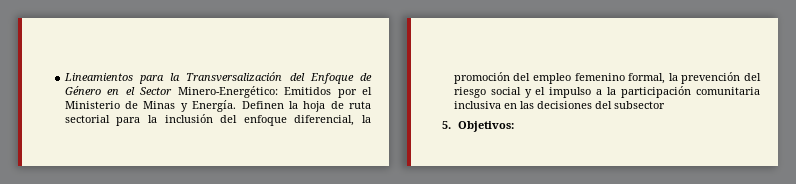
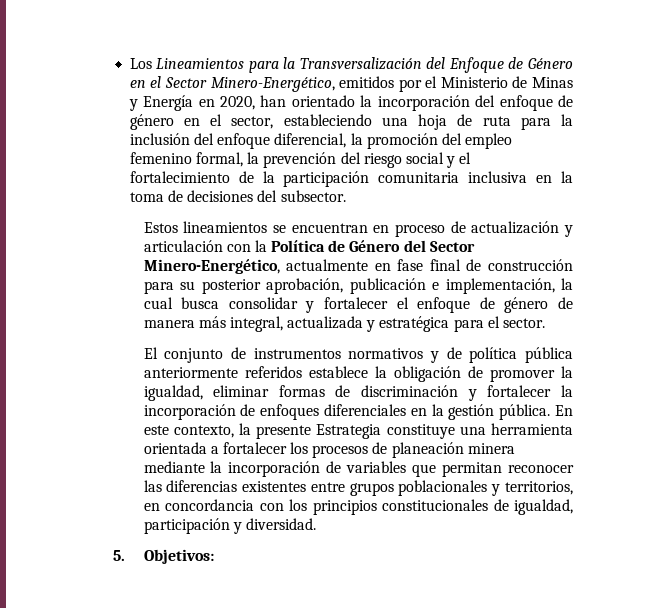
- Lineamientos para la Transversalización del Enfoque de Género en el Sector Minero-Energético: Emitidos por el Ministerio de Minas y Energía. Definen la hoja de ruta sectorial para la inclusión del enfoque diferencial, la promoción del empleo femenino formal, la prevención del riesgo social y el impulso a la participación comunitaria inclusiva en las decisiones del subsector
+ Los Lineamientos para la Transversalización del Enfoque de Género en el Sector Minero-Energético, emitidos por el Ministerio de Minas y Energía en 2020, han orientado la incorporación del enfoque de género en el sector, estableciendo una hoja de ruta para la inclusión del enfoque diferencial, la promoción del empleo femenino formal, la prevención del riesgo social y el fortalecimiento de la participación comunitaria inclusiva en la toma de decisiones del subsector.
+ Estos lineamientos se encuentran en proceso de actualización y articulación con la Política de Género del Sector Minero-Energético, actualmente en fase final de construcción para su posterior aprobación, publicación e implementación, la cual busca consolidar y fortalecer el enfoque de género de manera más integral, actualizada y estratégica para el sector.
+ El conjunto de instrumentos normativos y de política pública anteriormente referidos establece la obligación de promover la igualdad, eliminar formas de discriminación y fortalecer la incorporación de enfoques diferenciales en la gestión pública. En este contexto, la presente Estrategia constituye una herramienta orientada a fortalecer los procesos de planeación minera mediante la incorporación de variables que permitan reconocer las diferencias existentes entre grupos poblacionales y territorios, en concordancia con los principios constitucionales de igualdad, participación y diversidad.

